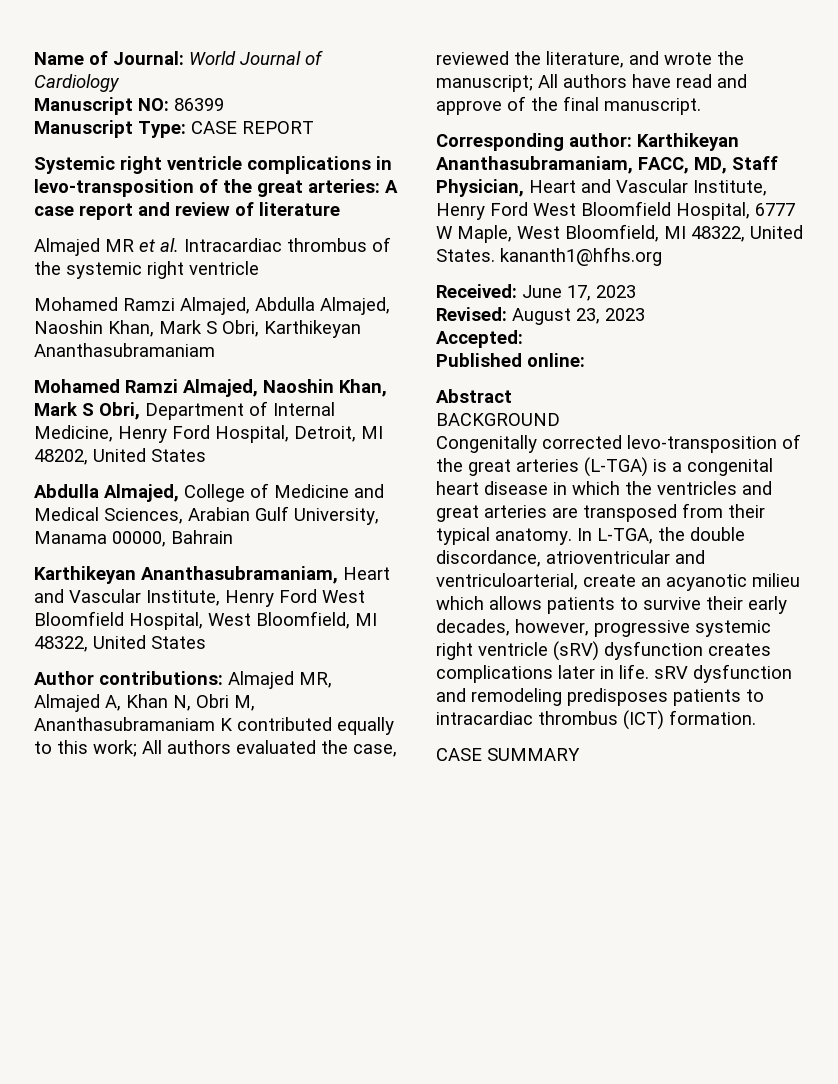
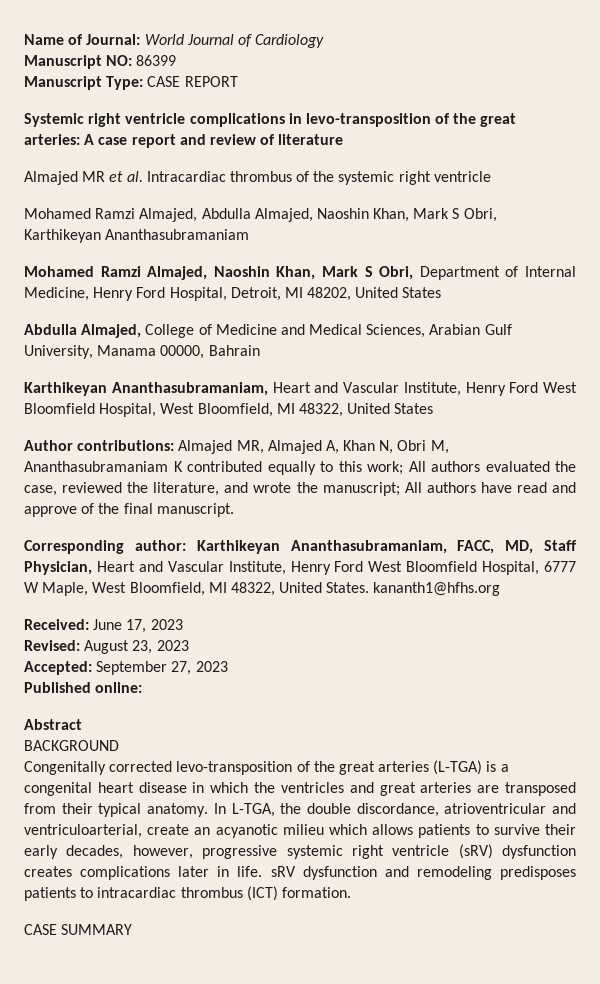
- Accepted:
+ Accepted: September 27, 2023

